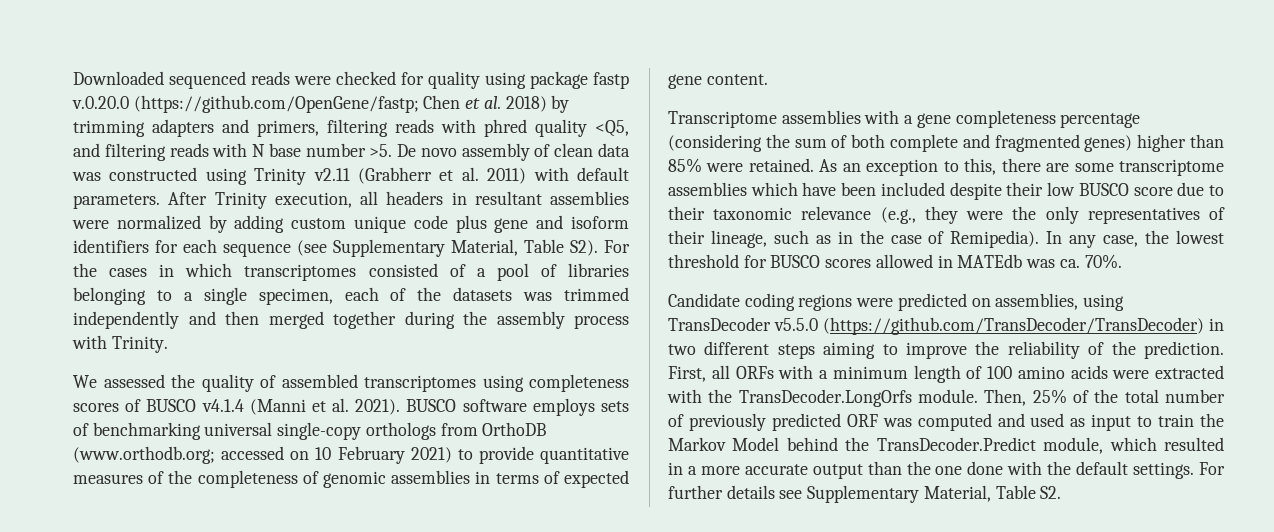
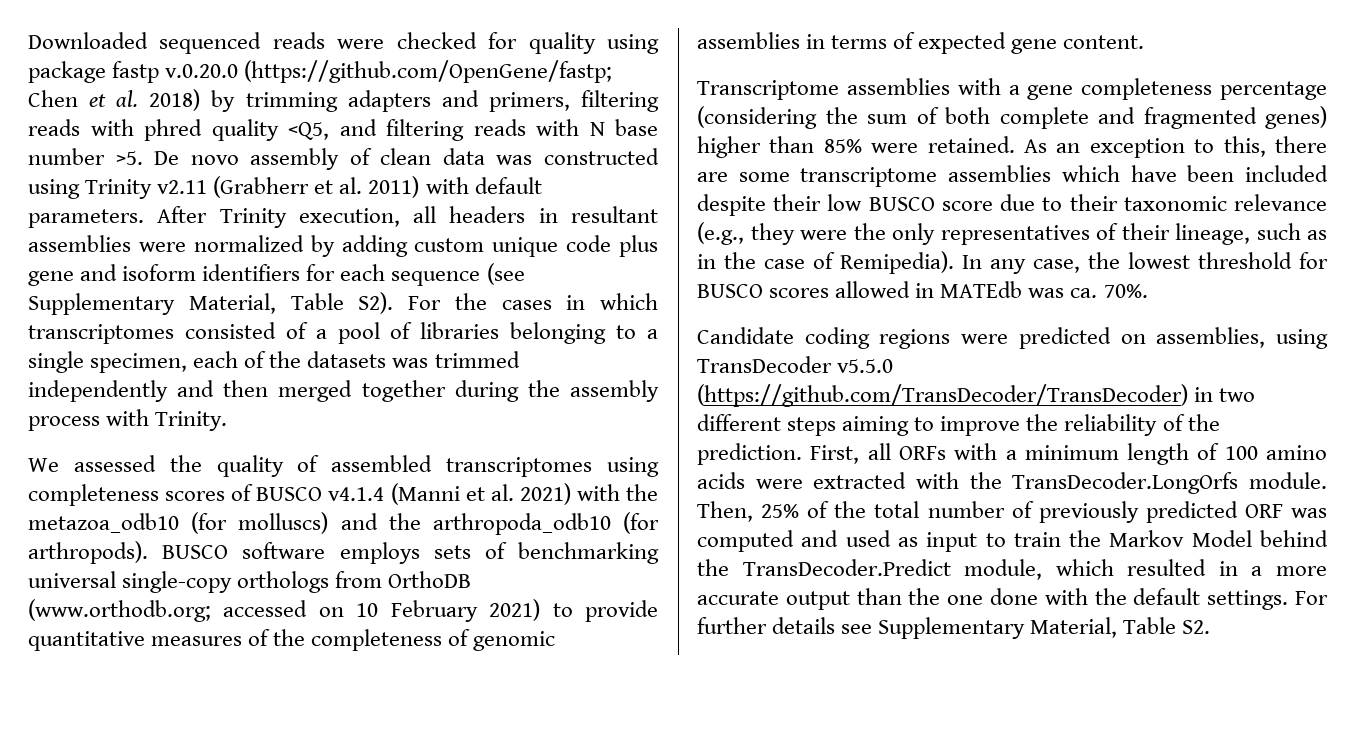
- We assessed the quality of assembled transcriptomes using completeness scores of BUSCO v4.1.4 (Manni et al. 2021).
+ We assessed the quality of assembled transcriptomes using completeness scores of BUSCO v4.1.4 (Manni et al. 2021) with the metazoa_odb10 (for molluscs) and the arthropoda_odb10 (for arthropods).

